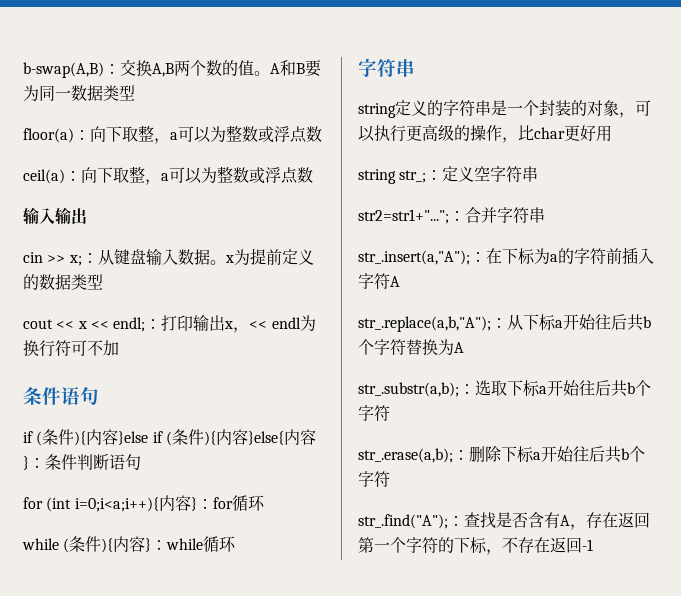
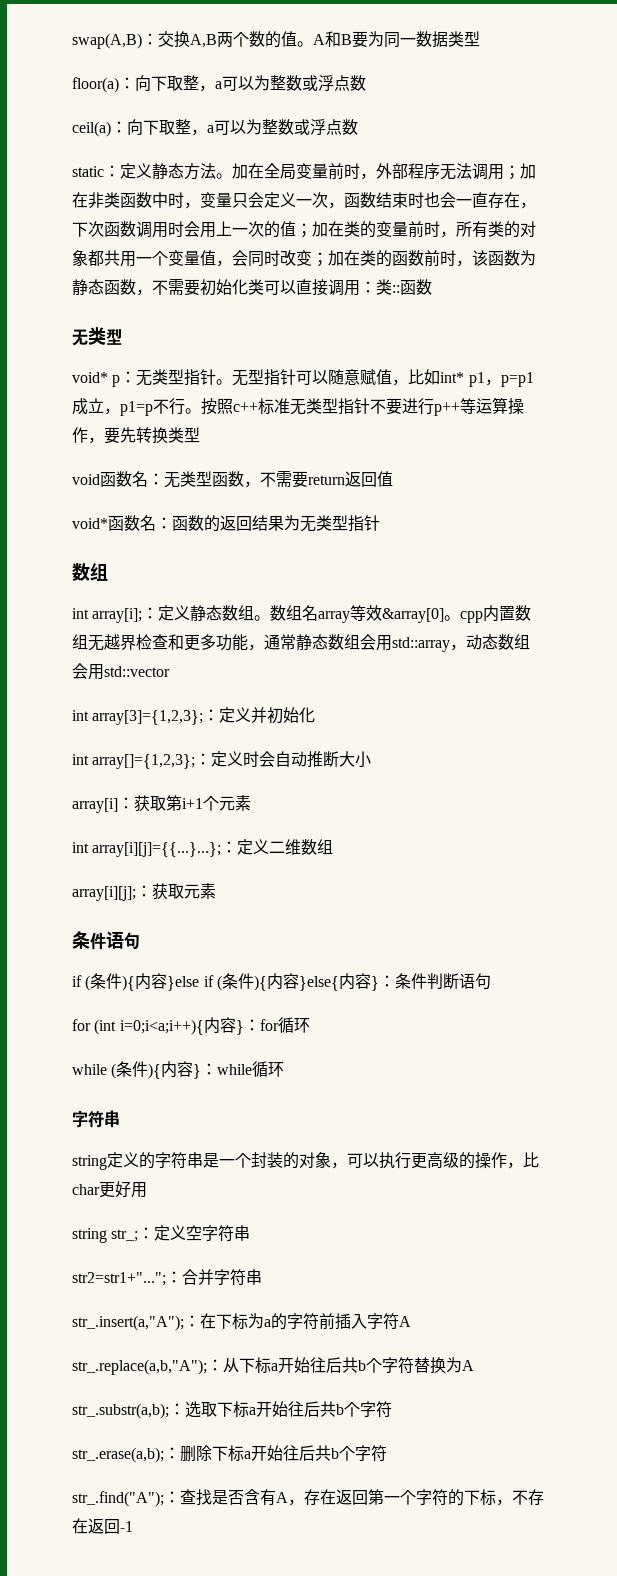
- b-swap(A,B)：交换A,B两个数的值。
+ swap(A,B)：交换A,B两个数的值。
- 输入输出
- cin >> x;：从键盘输入数据。x为提前定义的数据类型
- cout << x << endl;：打印输出x，<< endl为换行符可不加
+ static：定义静态方法。加在全局变量前时，外部程序无法调用；加在非类函数中时，变量只会定义一次，函数结束时也会一直存在，下次函数调用时会用上一次的值；加在类的变量前时，所有类的对象都共用一个变量值，会同时改变；加在类的函数前时，该函数为静态函数，不需要初始化类可以直接调用：类::函数
+ 无类型
+ void* p：无类型指针。无型指针可以随意赋值，比如int* p1，p=p1成立，p1=p不行。按照c++标准无类型指针不要进行p++等运算操作，要先转换类型
+ void函数名：无类型函数，不需要return返回值
+ void*函数名：函数的返回结果为无类型指针
+ 数组
+ int array[i];：定义静态数组。数组名array等效&array[0]。cpp内置数组无越界检查和更多功能，通常静态数组会用std::array，动态数组会用std::vector
+ int array[3]={1,2,3};：定义并初始化
+ int array[]={1,2,3};：定义时会自动推断大小
+ array[i]：获取第i+1个元素
+ int array[i][j]={{...}...};：定义二维数组
+ array[i][j];：获取元素

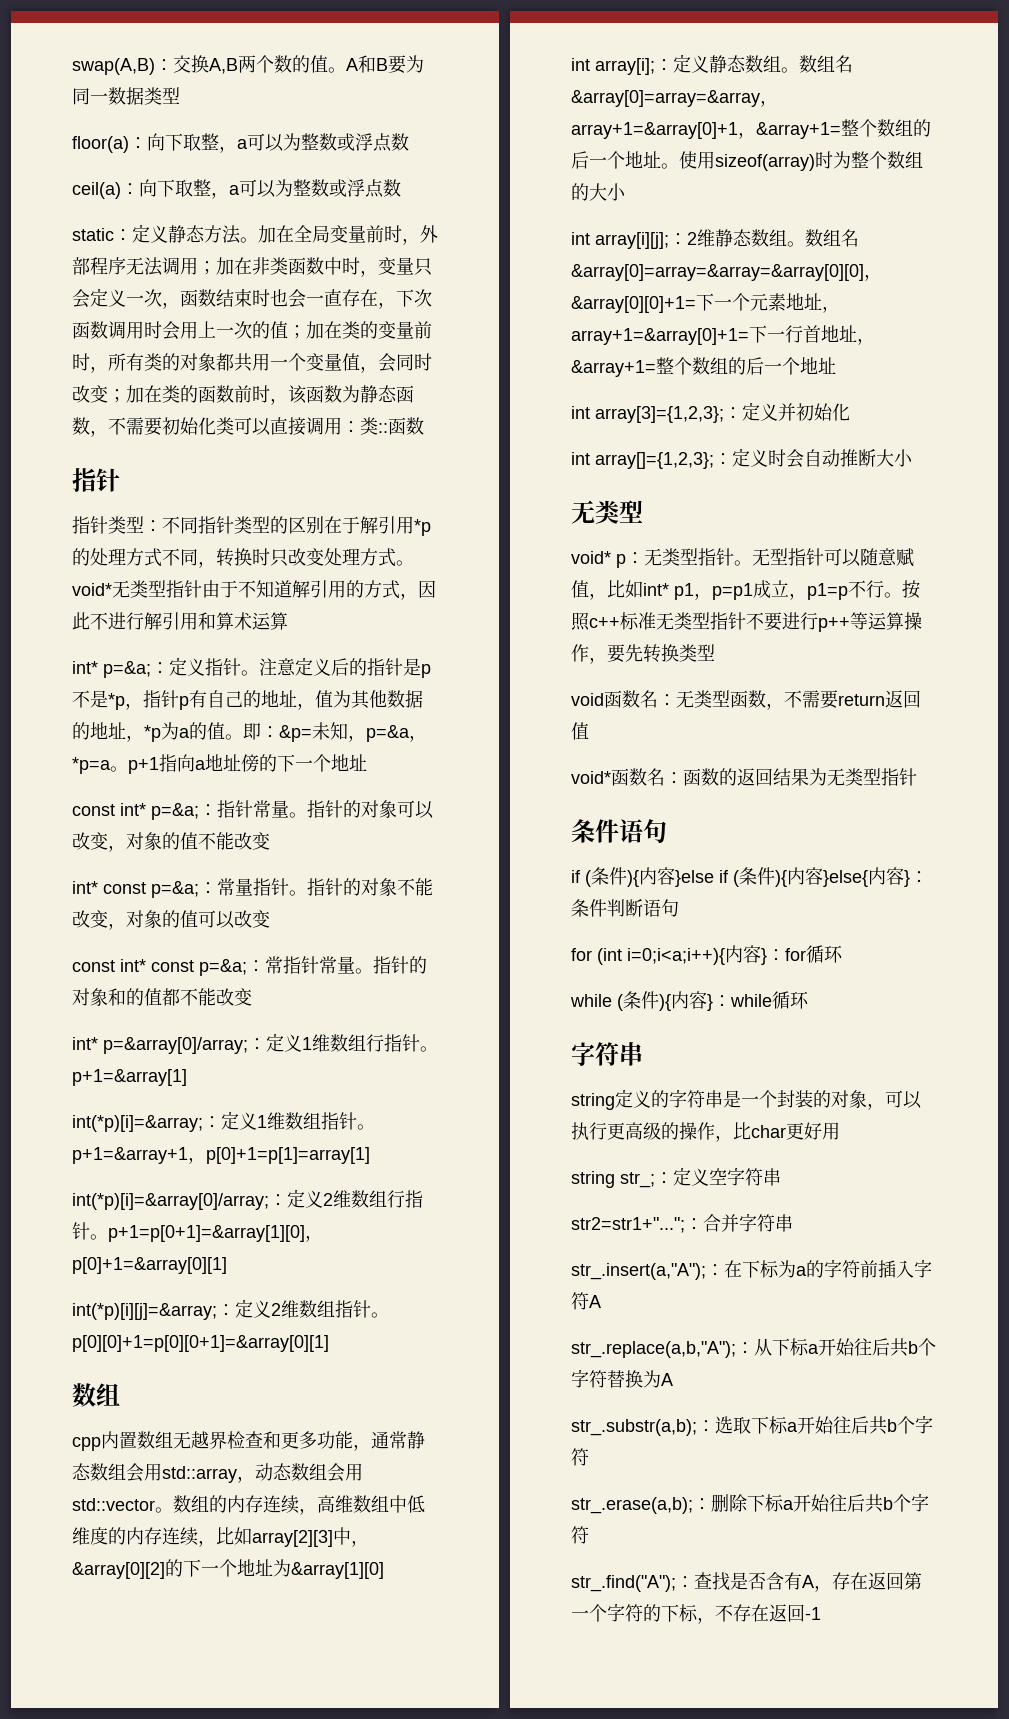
  类::函数
+ 指针
+ 指针类型：不同指针类型的区别在于解引用*p的处理方式不同，转换时只改变处理方式。void*无类型指针由于不知道解引用的方式，因此不进行解引用和算术运算
+ int* p=&a;：定义指针。注意定义后的指针是p不是*p，指针p有自己的地址，值为其他数据的地址，*p为a的值。即：&p=未知，p=&a，*p=a。p+1指向a地址傍的下一个地址
+ const int* p=&a;：指针常量。指针的对象可以改变，对象的值不能改变
+ int* const p=&a;：常量指针。指针的对象不能改变，对象的值可以改变
+ const int* const p=&a;：常指针常量。指针的对象和的值都不能改变
+ int* p=&array[0]/array;：定义1维数组行指针。p+1=&array[1]
+ int(*p)[i]=&array;：定义1维数组指针。p+1=&array+1，p[0]+1=p[1]=array[1]
+ int(*p)[i]=&array[0]/array;：定义2维数组行指针。p+1=p[0+1]=&array[1][0]，p[0]+1=&array[0][1]
+ int(*p)[i][j]=&array;：定义2维数组指针。p[0][0]+1=p[0][0+1]=&array[0][1]
+ 数组
+ cpp内置数组无越界检查和更多功能，通常静态数组会用std::array，动态数组会用std::vector。数组的内存连续，高维数组中低维度的内存连续，比如array[2][3]中，&array[0][2]的下一个地址为&array[1][0]
+ int array[i];：定义静态数组。数组名&array[0]=array=&array，array+1=&array[0]+1，&array+1=整个数组的后一个地址。使用sizeof(array)时为整个数组的大小
+ int array[i][j];：2维静态数组。数组名&array[0]=array=&array=&array[0][0]，&array[0][0]+1=下一个元素地址，array+1=&array[0]+1=下一行首地址，&array+1=整个数组的后一个地址
+ int array[3]={1,2,3};：定义并初始化
+ int array[]={1,2,3};：定义时会自动推断大小
  void*函数名：函数的返回结果为无类型指针
- 数组
- int array[i];：定义静态数组。数组名array等效&array[0]。cpp内置数组无越界检查和更多功能，通常静态数组会用std::array，动态数组会用std::vector
- int array[3]={1,2,3};：定义并初始化
- int array[]={1,2,3};：定义时会自动推断大小
- array[i]：获取第i+1个元素
- int array[i][j]={{...}...};：定义二维数组
- array[i][j];：获取元素

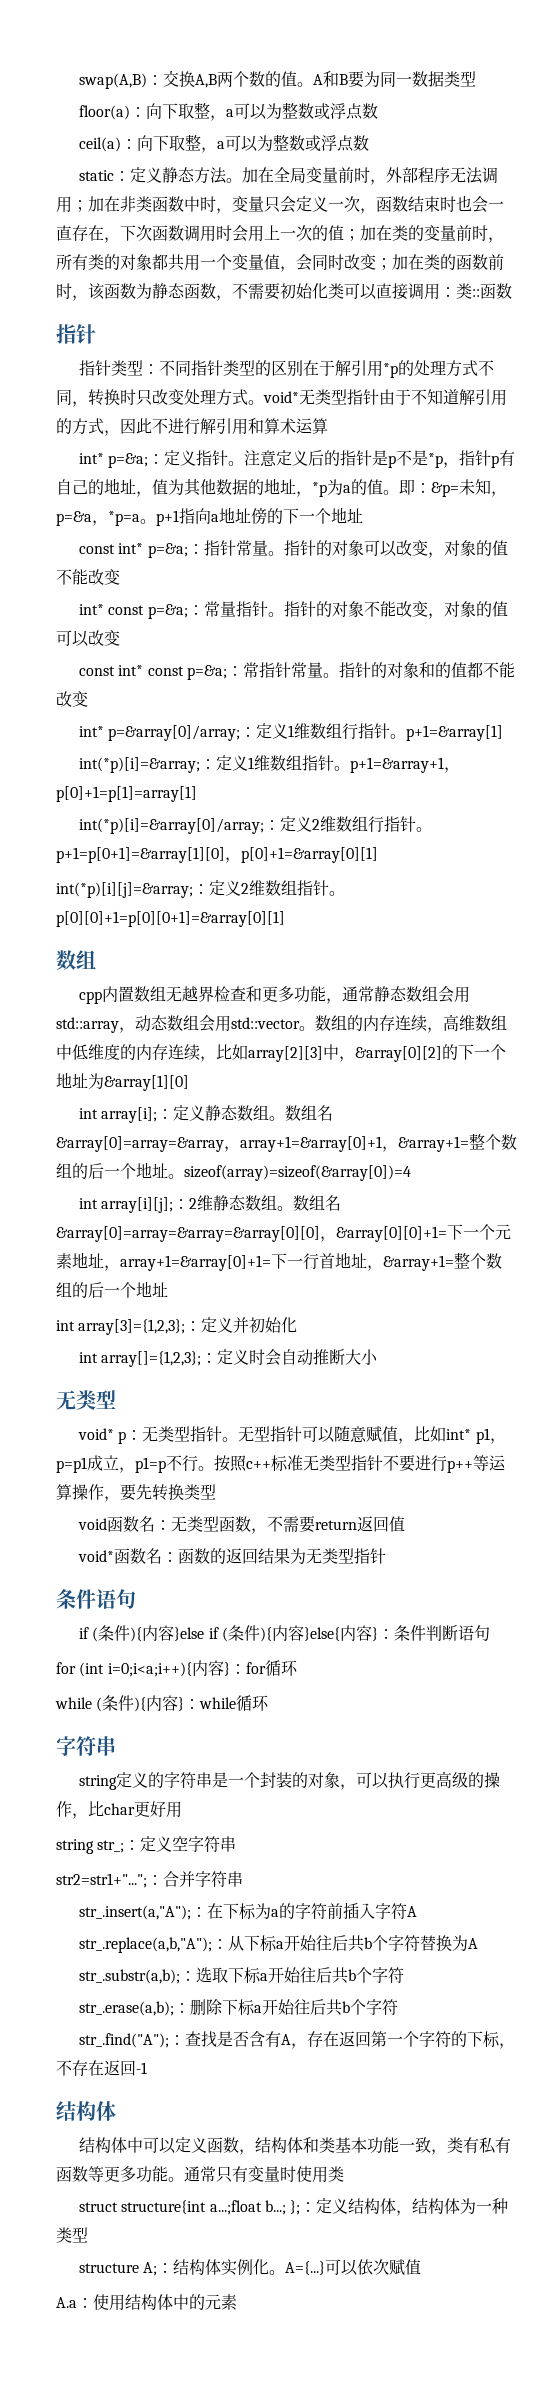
- 数组名&array[0]=array=&array，array+1=&array[0]+1，&array+1=整个数组的后一个地址。使用sizeof(array)时为整个数组的大小
+ 数组名&array[0]=array=&array，array+1=&array[0]+1，&array+1=整个数组的后一个地址。sizeof(array)=sizeof(&array[0])=4
  str_.find("A");：查找是否含有A，存在返回第一个字符的下标，不存在返回-1
+ 结构体
+ 结构体中可以定义函数，结构体和类基本功能一致，类有私有函数等更多功能。通常只有变量时使用类
+ struct structure{int a...;float b...; };：定义结构体，结构体为一种类型
+ structure A;：结构体实例化。A={...}可以依次赋值
+ A.a：使用结构体中的元素

